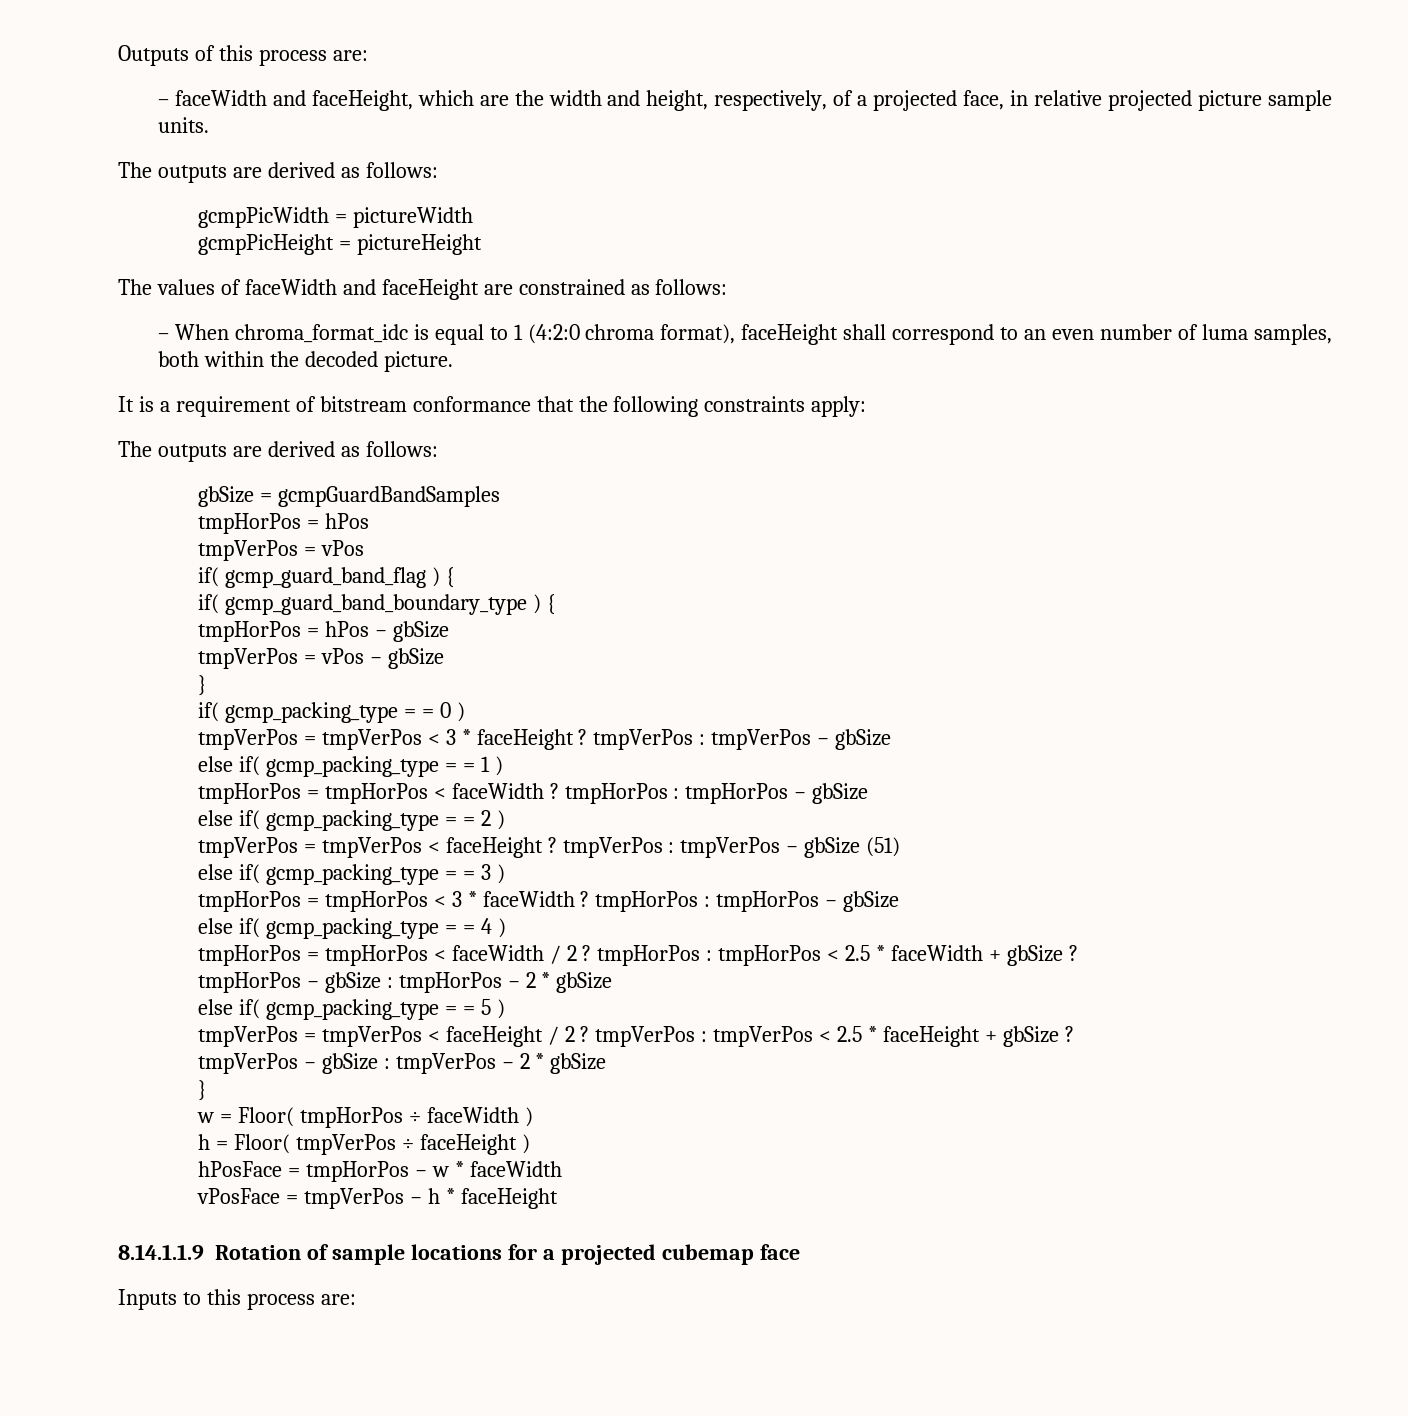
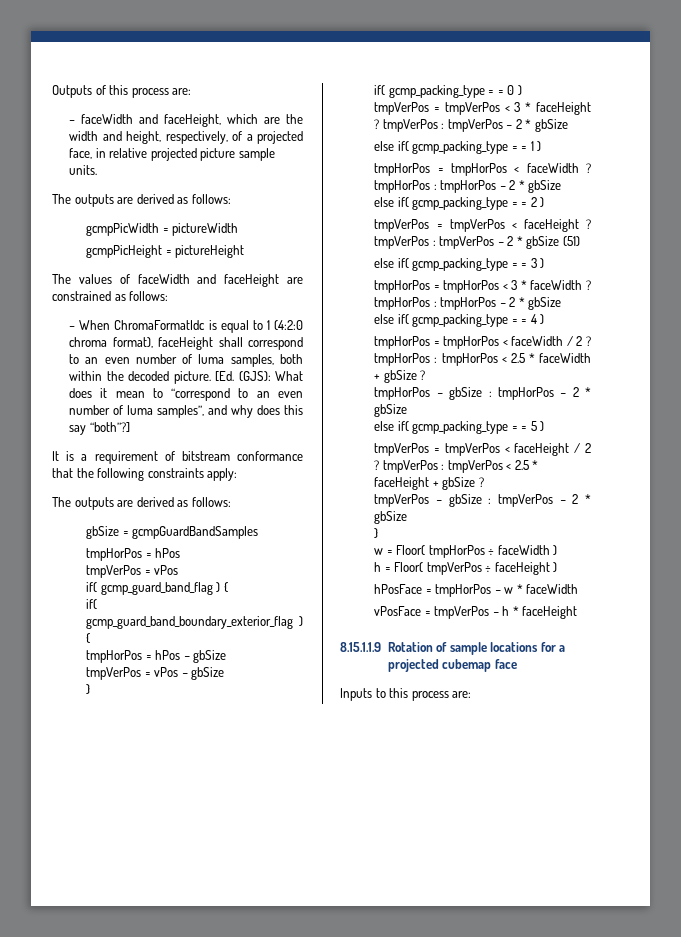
- – When chroma_format_idc is equal to 1 (4:2:0 chroma format), faceHeight shall correspond to an even number of luma samples, both within the decoded picture.
+ – When ChromaFormatIdc is equal to 1 (4:2:0 chroma format), faceHeight shall correspond to an even number of luma samples, both within the decoded picture. [Ed. (GJS): What does it mean to “correspond to an even number of luma samples”, and why does this say “both”?]
- if( gcmp_guard_band_boundary_type ) {
+ if( gcmp_guard_band_boundary_exterior_flag ) {
- tmpVerPos = tmpVerPos < 3 * faceHeight ? tmpVerPos : tmpVerPos − gbSize
+ tmpVerPos = tmpVerPos < 3 * faceHeight ? tmpVerPos : tmpVerPos − 2 * gbSize
- tmpHorPos = tmpHorPos < faceWidth ? tmpHorPos : tmpHorPos − gbSize
+ tmpHorPos = tmpHorPos < faceWidth ? tmpHorPos : tmpHorPos − 2 * gbSize
- tmpVerPos = tmpVerPos < faceHeight ? tmpVerPos : tmpVerPos − gbSize (51)
+ tmpVerPos = tmpVerPos < faceHeight ? tmpVerPos : tmpVerPos − 2 * gbSize (51)
- tmpHorPos = tmpHorPos < 3 * faceWidth ? tmpHorPos : tmpHorPos − gbSize
+ tmpHorPos = tmpHorPos < 3 * faceWidth ? tmpHorPos : tmpHorPos − 2 * gbSize
- 8.14.1.1.9 Rotation of sample locations for a projected cubemap face
+ 8.15.1.1.9 Rotation of sample locations for a projected cubemap face

